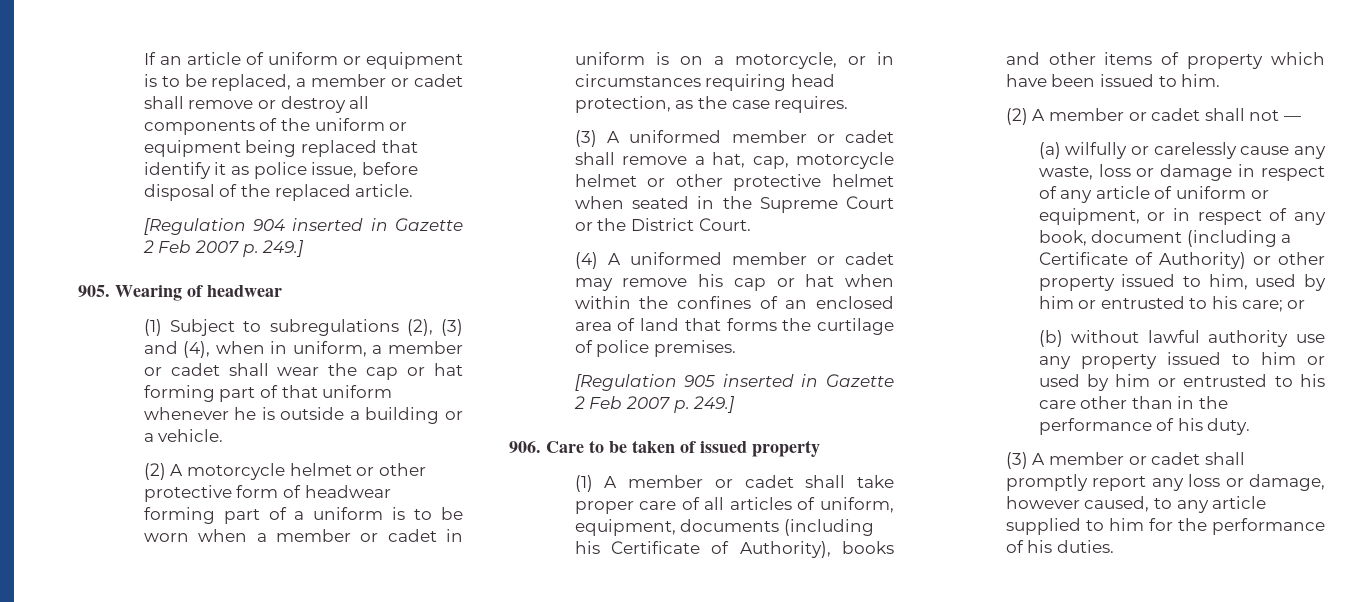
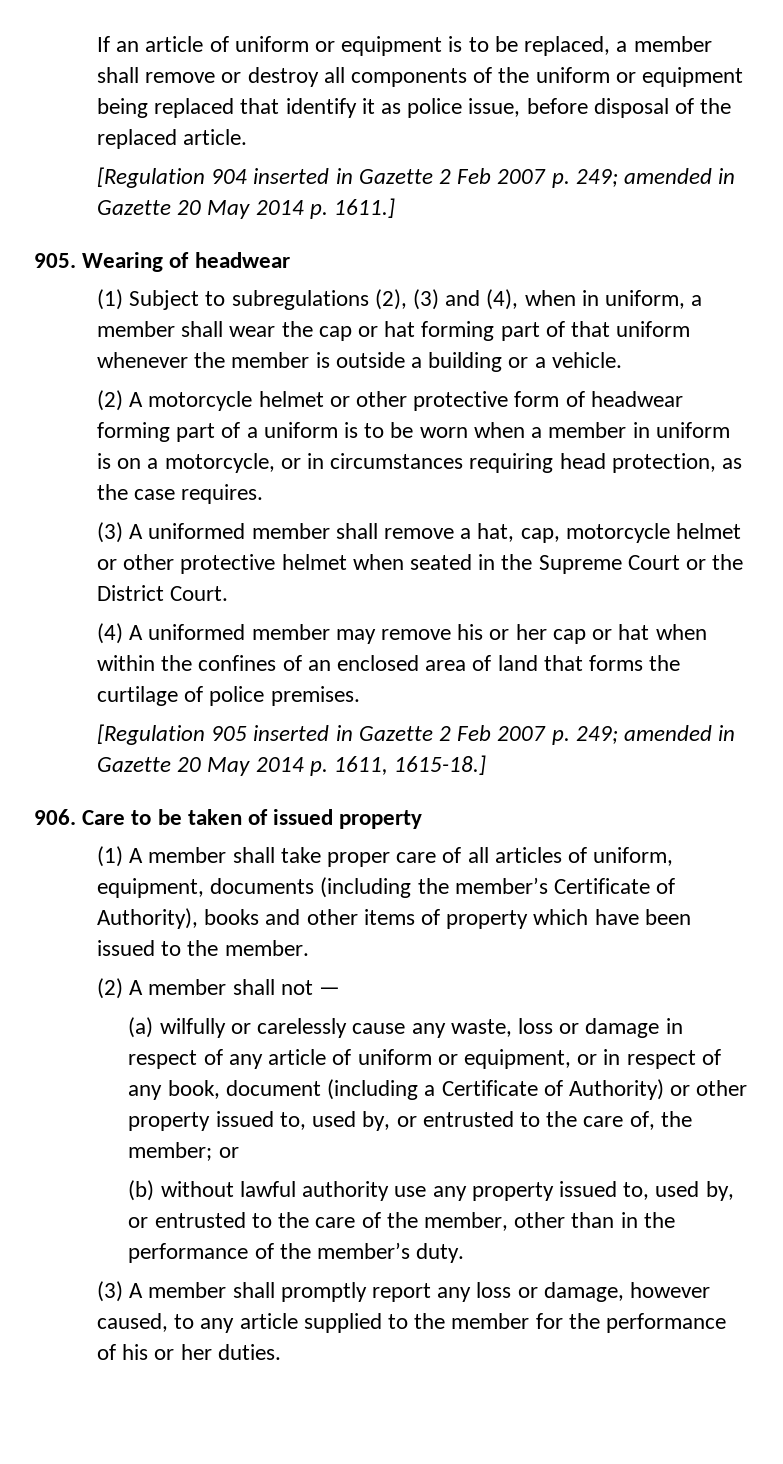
- If an article of uniform or equipment is to be replaced, a member or cadet shall remove or destroy all components of the uniform or equipment being replaced that identify it as police issue, before disposal of the replaced article.
+ If an article of uniform or equipment is to be replaced, a member shall remove or destroy all components of the uniform or equipment being replaced that identify it as police issue, before disposal of the replaced article.
- [Regulation 904 inserted in Gazette 2 Feb 2007 p. 249.]
+ [Regulation 904 inserted in Gazette 2 Feb 2007 p. 249; amended in Gazette 20 May 2014 p. 1611.]
- (1) Subject to subregulations (2), (3) and (4), when in uniform, a member or cadet shall wear the cap or hat forming part of that uniform whenever he is outside a building or a vehicle.
+ (1) Subject to subregulations (2), (3) and (4), when in uniform, a member shall wear the cap or hat forming part of that uniform whenever the member is outside a building or a vehicle.
- (2) A motorcycle helmet or other protective form of headwear forming part of a uniform is to be worn when a member or cadet in uniform is on a motorcycle, or in circumstances requiring head protection, as the case requires.
+ (2) A motorcycle helmet or other protective form of headwear forming part of a uniform is to be worn when a member in uniform is on a motorcycle, or in circumstances requiring head protection, as the case requires.
- (3) A uniformed member or cadet shall remove a hat, cap, motorcycle helmet or other protective helmet when seated in the Supreme Court or the District Court.
+ (3) A uniformed member shall remove a hat, cap, motorcycle helmet or other protective helmet when seated in the Supreme Court or the District Court.
- (4) A uniformed member or cadet may remove his cap or hat when within the confines of an enclosed area of land that forms the curtilage of police premises.
+ (4) A uniformed member may remove his or her cap or hat when within the confines of an enclosed area of land that forms the curtilage of police premises.
- [Regulation 905 inserted in Gazette 2 Feb 2007 p. 249.]
+ [Regulation 905 inserted in Gazette 2 Feb 2007 p. 249; amended in Gazette 20 May 2014 p. 1611, 1615-18.]
- (1) A member or cadet shall take proper care of all articles of uniform, equipment, documents (including his Certificate of Authority), books and other items of property which have been issued to him.
+ (1) A member shall take proper care of all articles of uniform, equipment, documents (including the member’s Certificate of Authority), books and other items of property which have been issued to the member.
- (2) A member or cadet shall not —
+ (2) A member shall not —
- (a) wilfully or carelessly cause any waste, loss or damage in respect of any article of uniform or equipment, or in respect of any book, document (including a Certificate of Authority) or other property issued to him, used by him or entrusted to his care; or
+ (a) wilfully or carelessly cause any waste, loss or damage in respect of any article of uniform or equipment, or in respect of any book, document (including a Certificate of Authority) or other property issued to, used by, or entrusted to the care of, the member; or
- (b) without lawful authority use any property issued to him or used by him or entrusted to his care other than in the performance of his duty.
+ (b) without lawful authority use any property issued to, used by, or entrusted to the care of the member, other than in the performance of the member’s duty.
- (3) A member or cadet shall promptly report any loss or damage, however caused, to any article supplied to him for the performance of his duties.
+ (3) A member shall promptly report any loss or damage, however caused, to any article supplied to the member for the performance of his or her duties.

